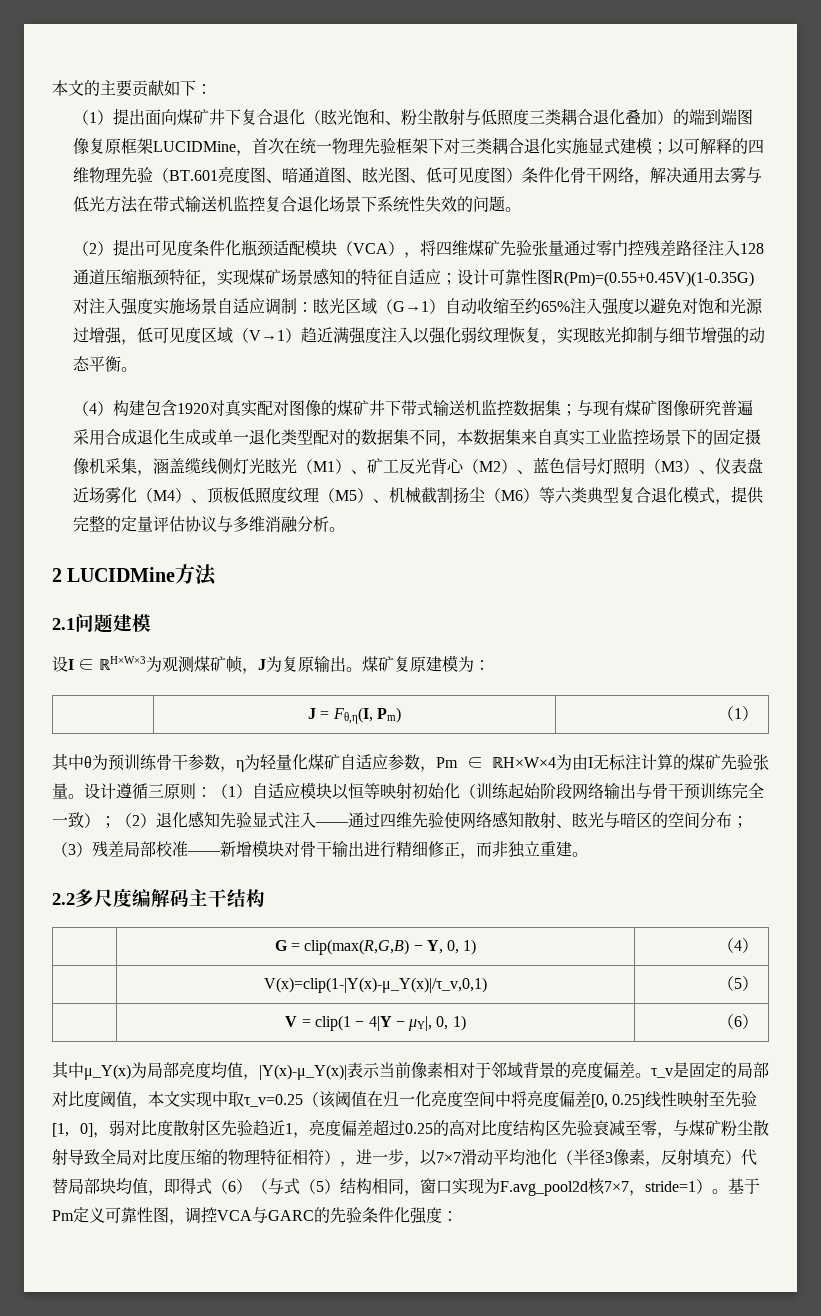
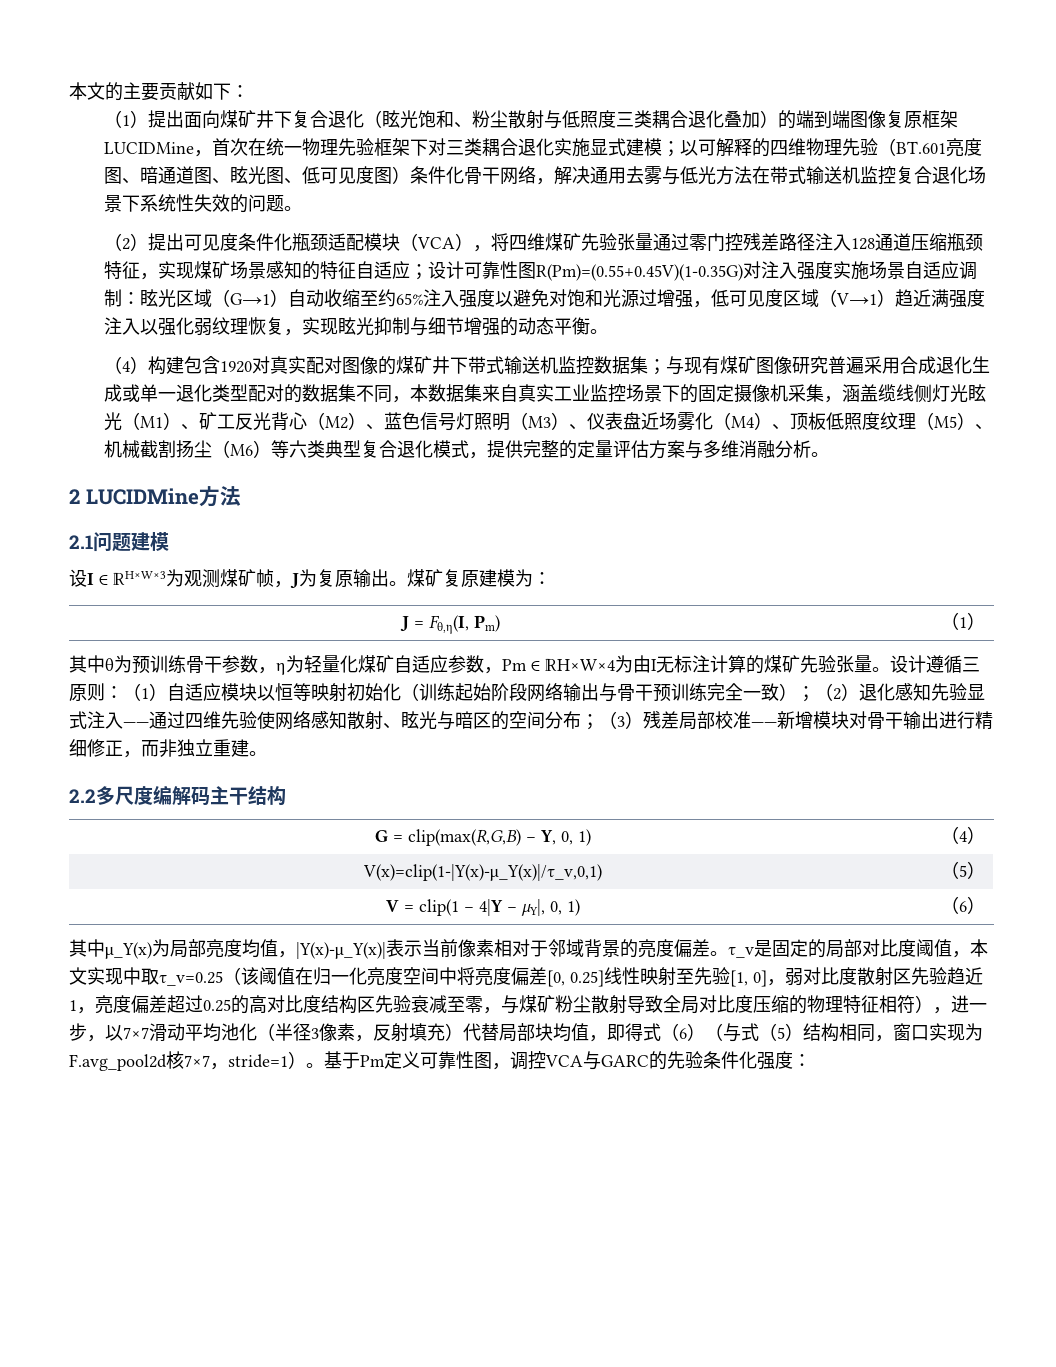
- 与现有煤矿图像研究普遍采用合成退化生成或单一退化类型配对的数据集不同，本数据集来自真实工业监控场景下的固定摄像机采集，涵盖缆线侧灯光眩光（M1）、矿工反光背心（M2）、蓝色信号灯照明（M3）、仪表盘近场雾化（M4）、顶板低照度纹理（M5）、机械截割扬尘（M6）等六类典型复合退化模式，提供完整的定量评估协议与多维消融分析。
+ 与现有煤矿图像研究普遍采用合成退化生成或单一退化类型配对的数据集不同，本数据集来自真实工业监控场景下的固定摄像机采集，涵盖缆线侧灯光眩光（M1）、矿工反光背心（M2）、蓝色信号灯照明（M3）、仪表盘近场雾化（M4）、顶板低照度纹理（M5）、机械截割扬尘（M6）等六类典型复合退化模式，提供完整的定量评估方案与多维消融分析。

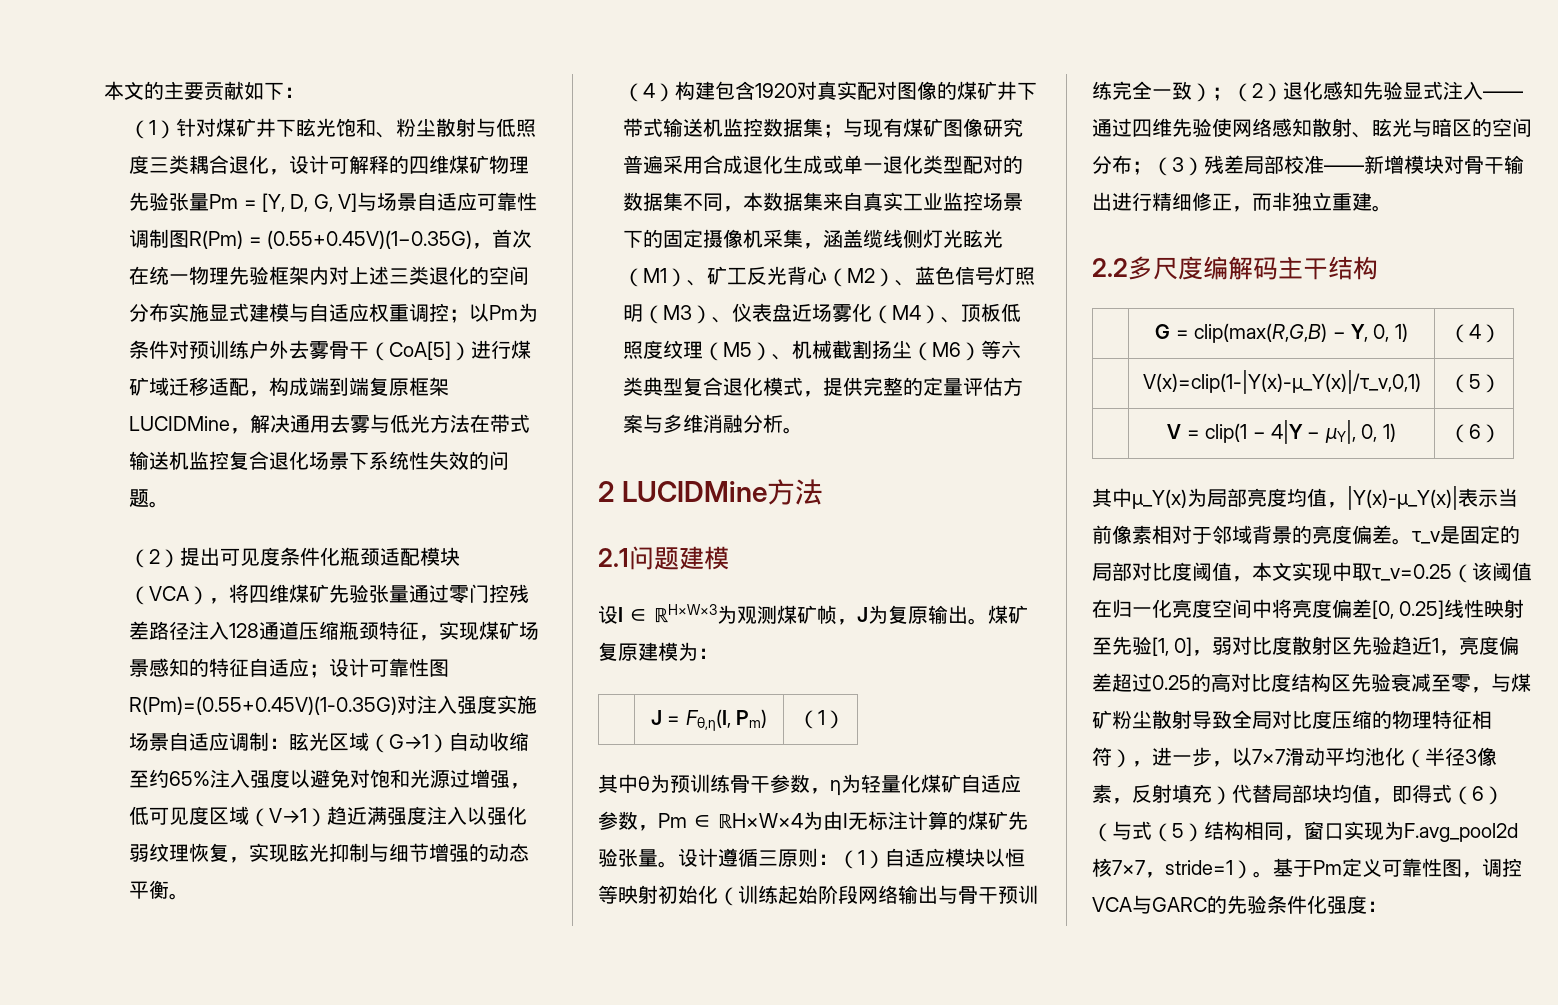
- （1）提出面向煤矿井下复合退化（眩光饱和、粉尘散射与低照度三类耦合退化叠加）的端到端图像复原框架LUCIDMine，首次在统一物理先验框架下对三类耦合退化实施显式建模；以可解释的四维物理先验（BT.601亮度图、暗通道图、眩光图、低可见度图）条件化骨干网络，解决通用去雾与低光方法在带式输送机监控复合退化场景下系统性失效的问题。
+ （1）针对煤矿井下眩光饱和、粉尘散射与低照度三类耦合退化，设计可解释的四维煤矿物理先验张量Pm = [Y, D, G, V]与场景自适应可靠性调制图R(Pm) = (0.55+0.45V)(1−0.35G)，首次在统一物理先验框架内对上述三类退化的空间分布实施显式建模与自适应权重调控；以Pm为条件对预训练户外去雾骨干（CoA[5]）进行煤矿域迁移适配，构成端到端复原框架LUCIDMine，解决通用去雾与低光方法在带式输送机监控复合退化场景下系统性失效的问题。

